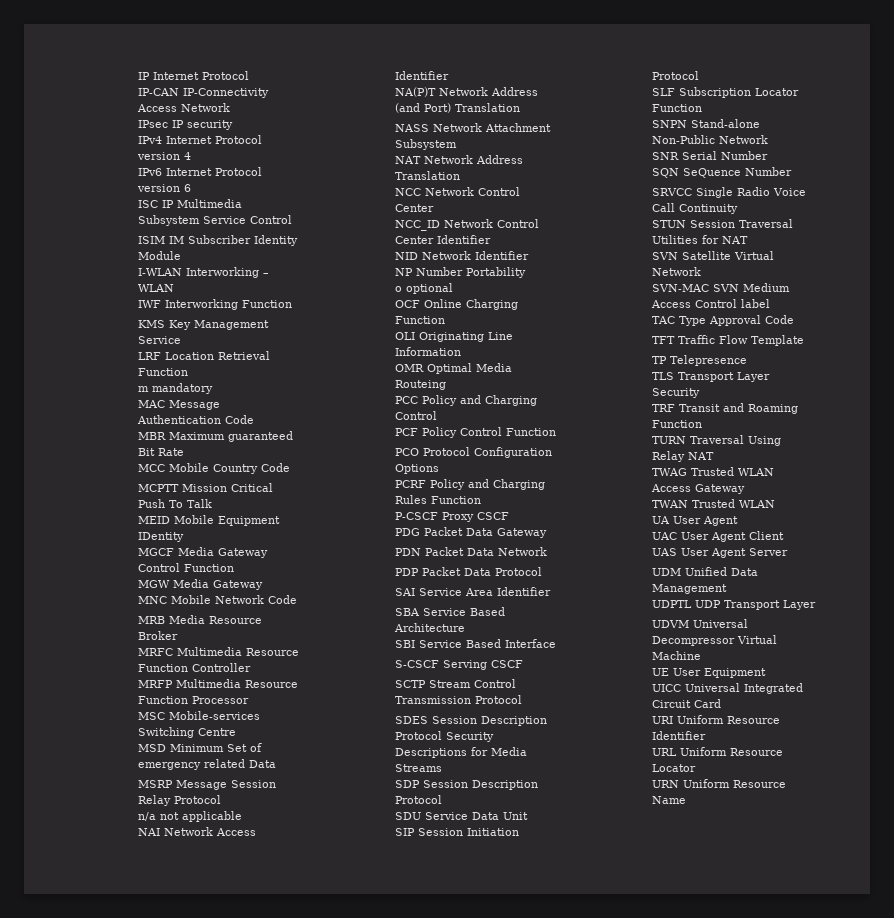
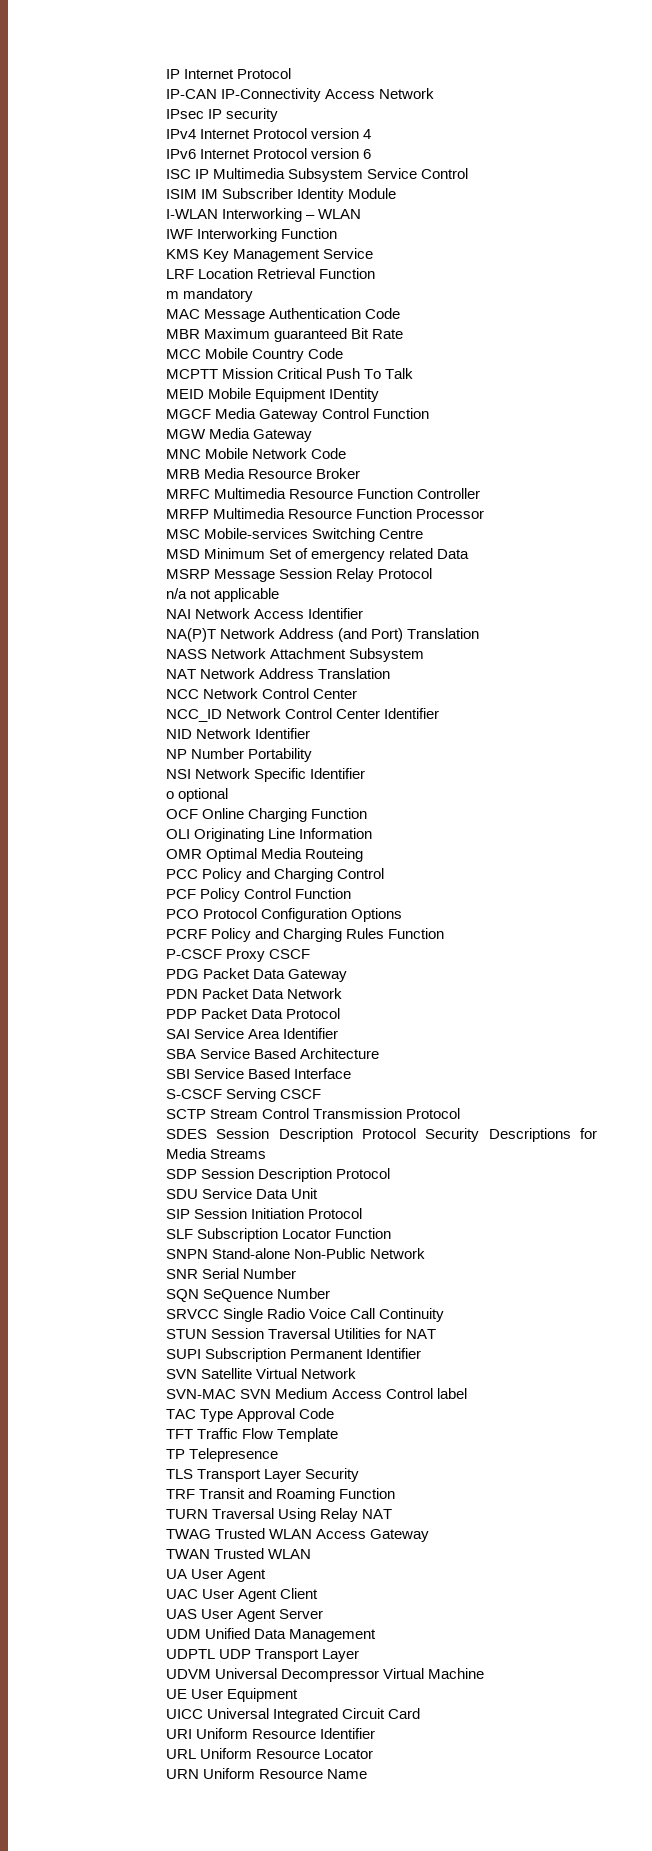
+ NSI Network Specific Identifier
+ SUPI Subscription Permanent Identifier

